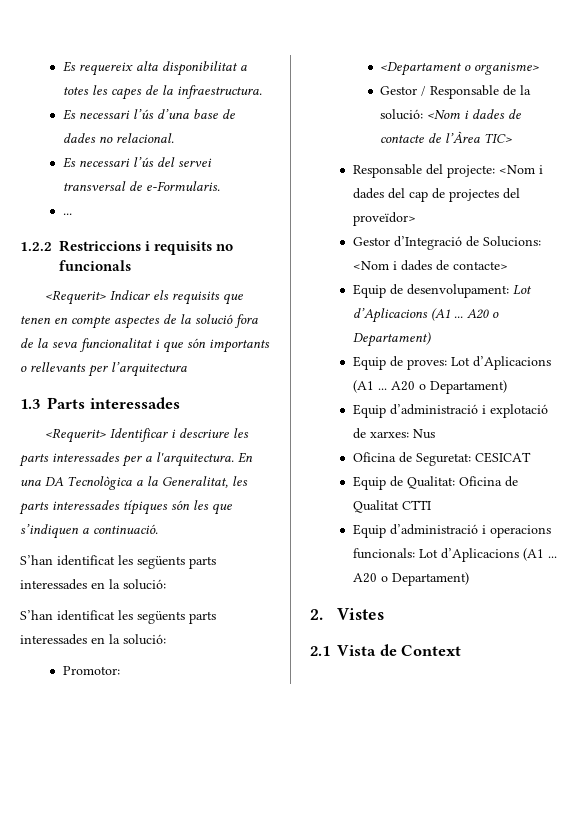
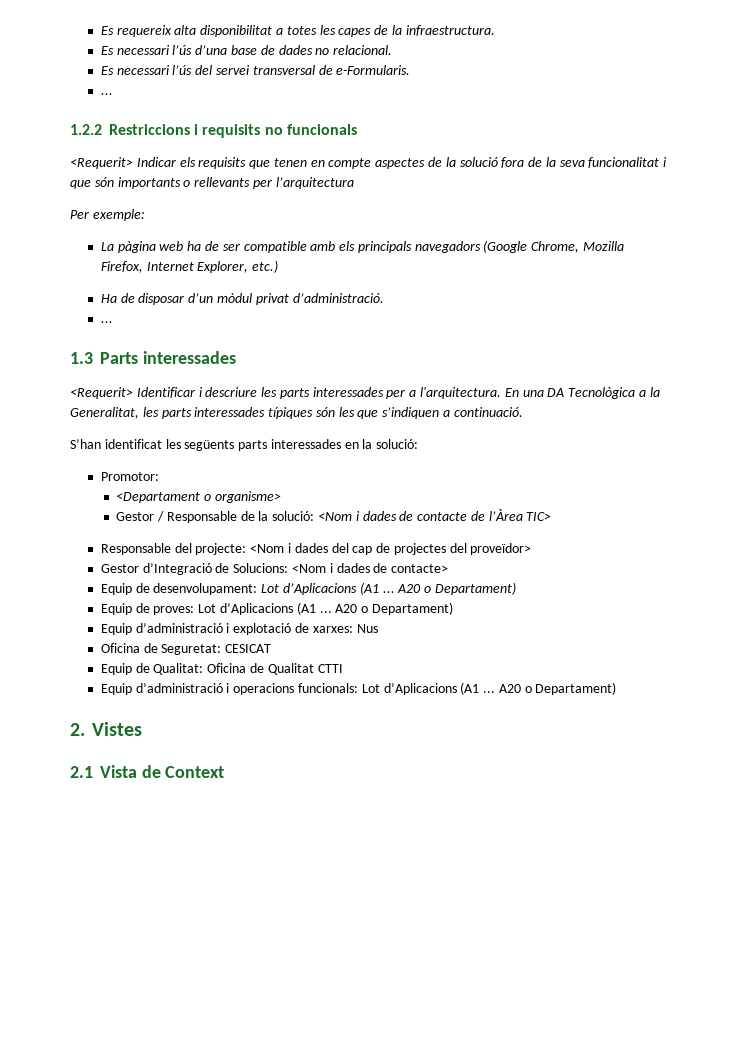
+ Per exemple:
+ La pàgina web ha de ser compatible amb els principals navegadors (Google Chrome, Mozilla Firefox, Internet Explorer, etc.)
+ Ha de disposar d’un mòdul privat d’administració.
+ ...
  En una DA Tecnològica a la Generalitat, les parts interessades típiques són les que s’indiquen a continuació.
- S’han identificat les següents parts interessades en la solució:

